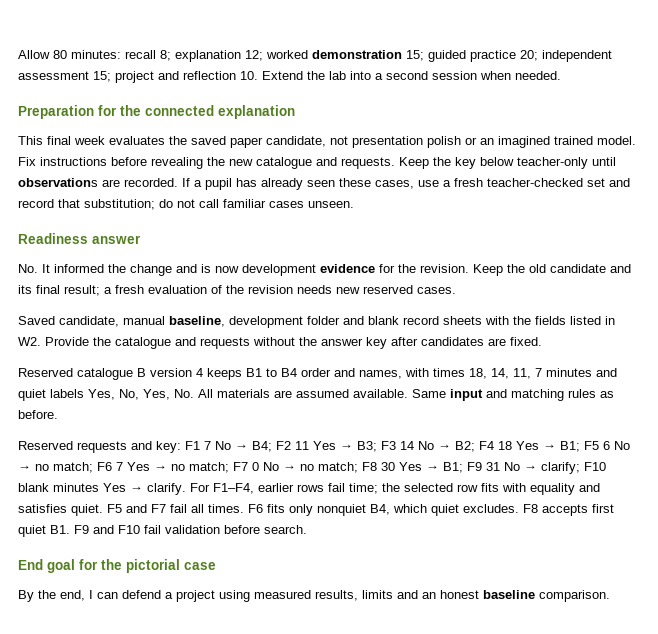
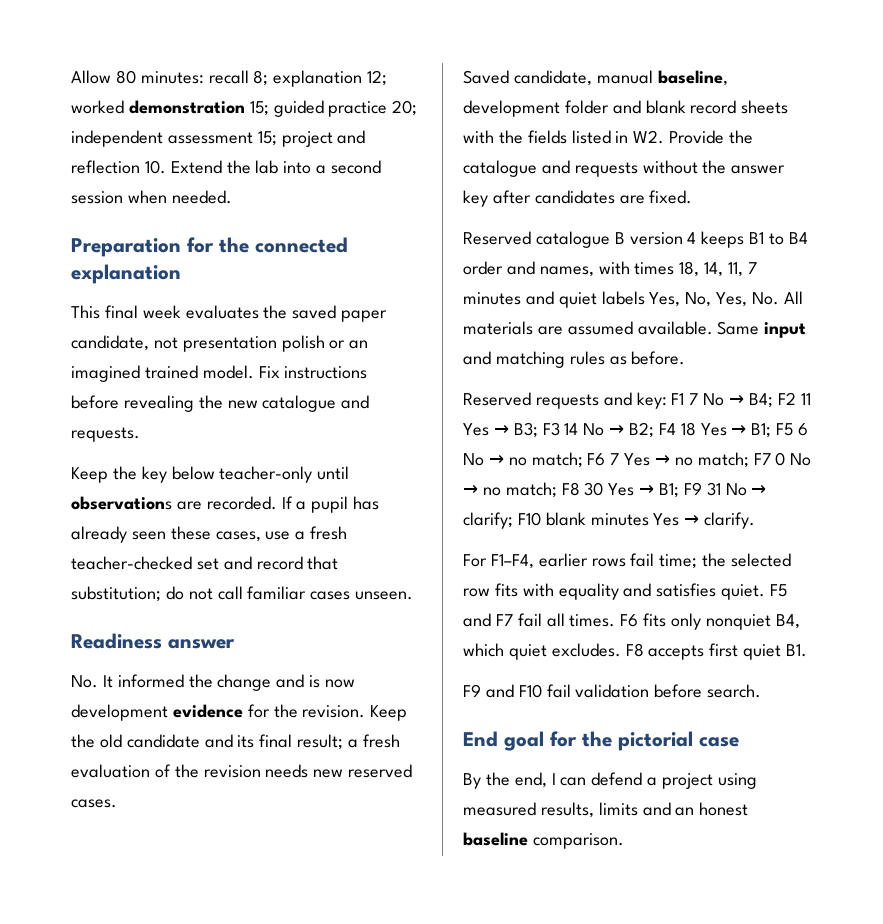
- Fix instructions before revealing the new catalogue and requests. Keep the key below teacher-only until observations are recorded.
+ Fix instructions before revealing the new catalogue and requests.
+ Keep the key below teacher-only until observations are recorded.
- F10 blank minutes Yes → clarify. For F1–F4, earlier rows fail time;
+ F10 blank minutes Yes → clarify.
+ For F1–F4, earlier rows fail time;
- F8 accepts first quiet B1. F9 and F10 fail validation before search.
+ F8 accepts first quiet B1.
+ F9 and F10 fail validation before search.

